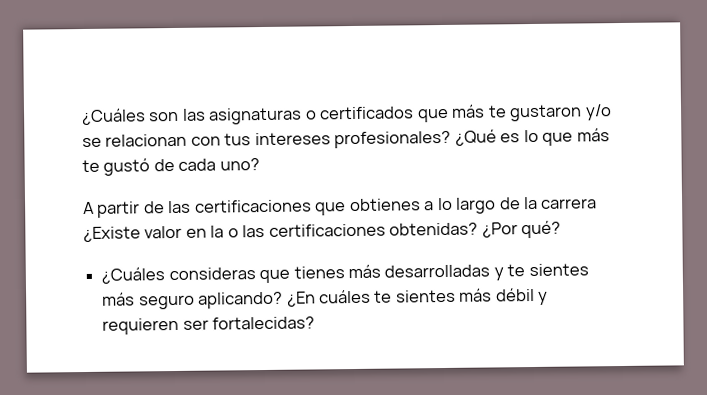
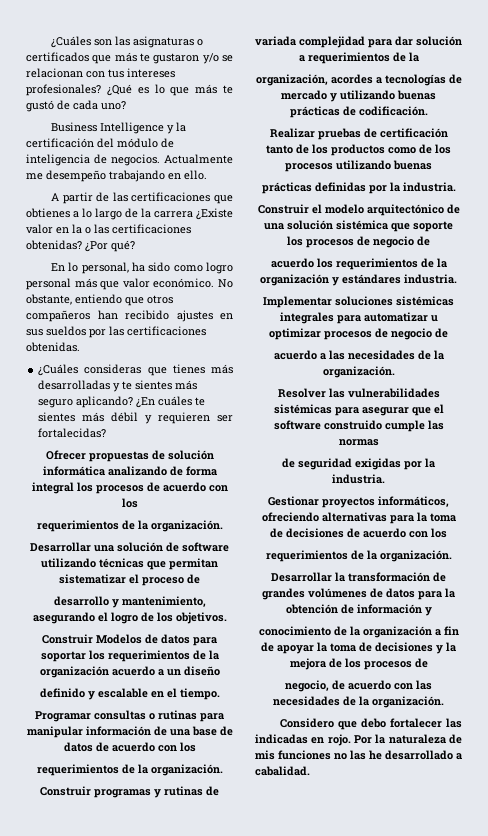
+ Business Intelligence y la certificación del módulo de inteligencia de negocios. Actualmente me desempeño trabajando en ello.
+ En lo personal, ha sido como logro personal más que valor económico. No obstante, entiendo que otros compañeros han recibido ajustes en sus sueldos por las certificaciones obtenidas.
+ Ofrecer propuestas de solución informática analizando de forma integral los procesos de acuerdo con los
+ requerimientos de la organización.
+ Desarrollar una solución de software utilizando técnicas que permitan sistematizar el proceso de
+ desarrollo y mantenimiento, asegurando el logro de los objetivos.
+ Construir Modelos de datos para soportar los requerimientos de la organización acuerdo a un diseño
+ definido y escalable en el tiempo.
+ Programar consultas o rutinas para manipular información de una base de datos de acuerdo con los
+ requerimientos de la organización.
+ Construir programas y rutinas de variada complejidad para dar solución a requerimientos de la
+ organización, acordes a tecnologías de mercado y utilizando buenas prácticas de codificación.
+ Realizar pruebas de certificación tanto de los productos como de los procesos utilizando buenas
+ prácticas definidas por la industria.
+ Construir el modelo arquitectónico de una solución sistémica que soporte los procesos de negocio de
+ acuerdo los requerimientos de la organización y estándares industria.
+ Implementar soluciones sistémicas integrales para automatizar u optimizar procesos de negocio de
+ acuerdo a las necesidades de la organización.
+ Resolver las vulnerabilidades sistémicas para asegurar que el software construido cumple las normas
+ de seguridad exigidas por la industria.
+ Gestionar proyectos informáticos, ofreciendo alternativas para la toma de decisiones de acuerdo con los
+ requerimientos de la organización.
+ Desarrollar la transformación de grandes volúmenes de datos para la obtención de información y
+ conocimiento de la organización a fin de apoyar la toma de decisiones y la mejora de los procesos de
+ negocio, de acuerdo con las necesidades de la organización.
+ Considero que debo fortalecer las indicadas en rojo. Por la naturaleza de mis funciones no las he desarrollado a cabalidad.

